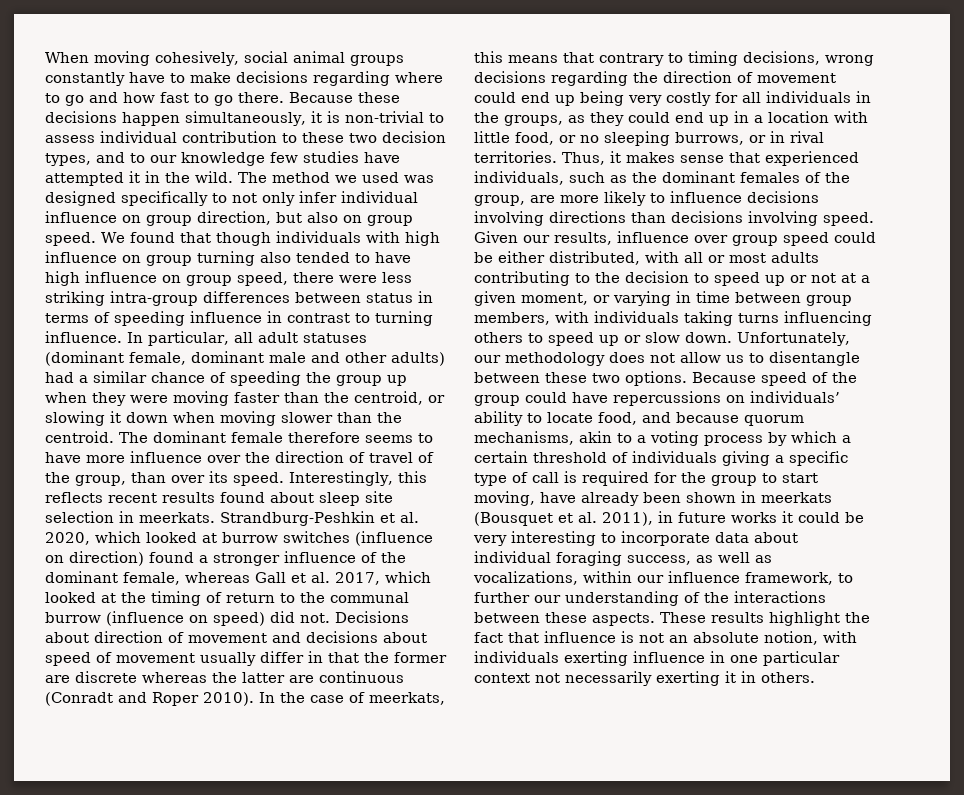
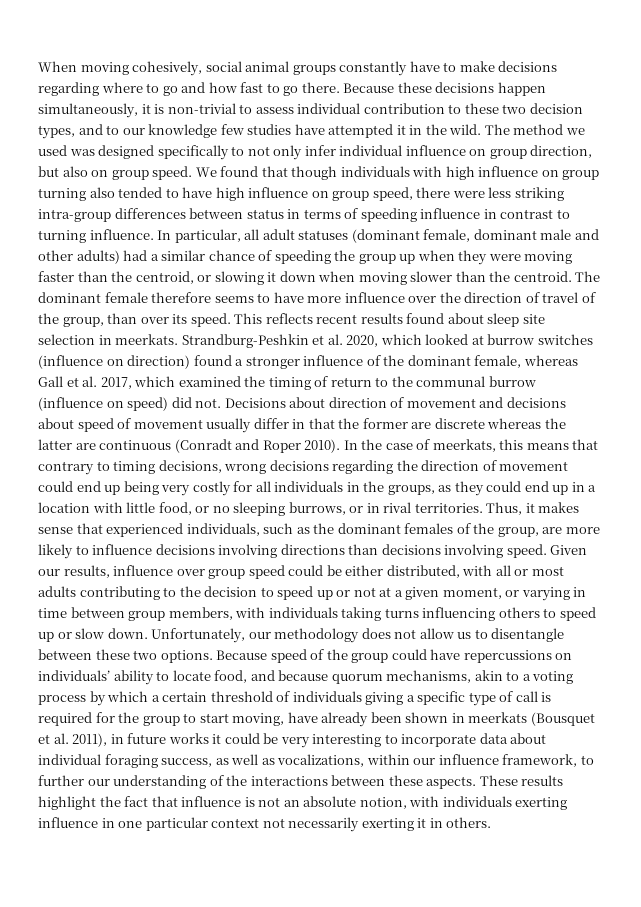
- Interestingly, this reflects recent results found about sleep site selection in meerkats.
+ This reflects recent results found about sleep site selection in meerkats.
- Strandburg-Peshkin et al. 2020, which looked at burrow switches (influence on direction) found a stronger influence of the dominant female, whereas Gall et al. 2017, which looked at the timing of return to the communal burrow (influence on speed) did not.
+ Strandburg-Peshkin et al. 2020, which looked at burrow switches (influence on direction) found a stronger influence of the dominant female, whereas Gall et al. 2017, which examined the timing of return to the communal burrow (influence on speed) did not.

